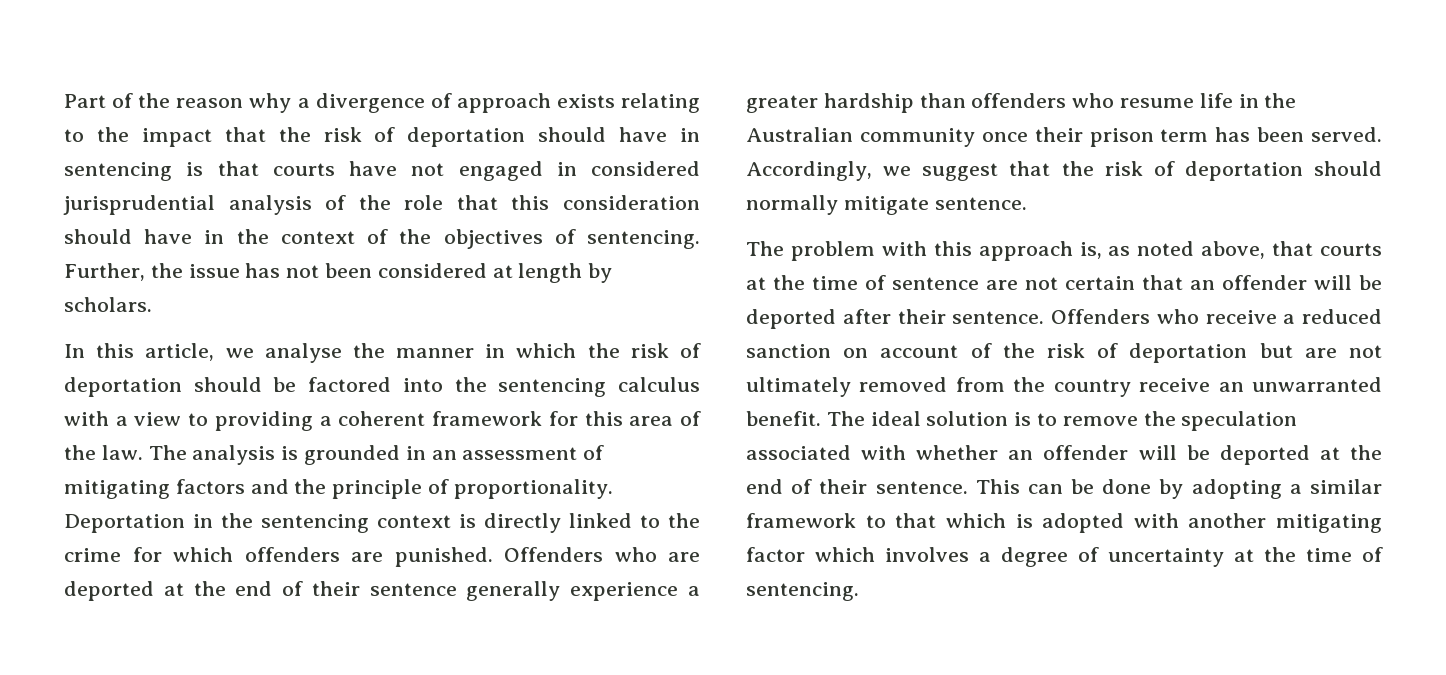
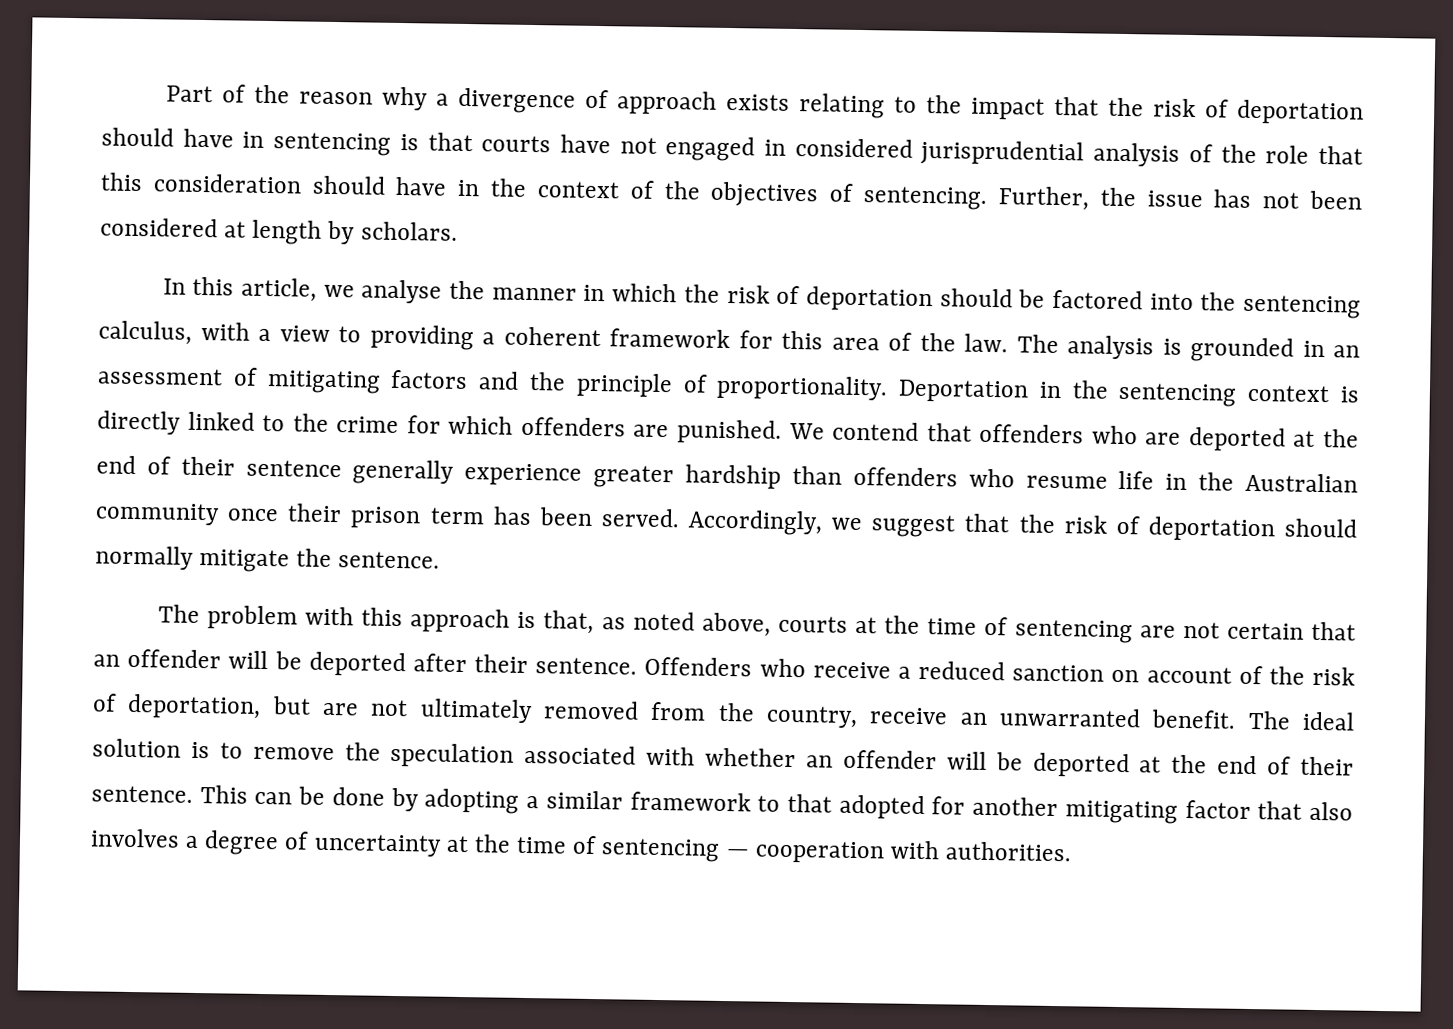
- In this article, we analyse the manner in which the risk of deportation should be factored into the sentencing calculus with a view to providing a coherent framework for this area of the law.
+ In this article, we analyse the manner in which the risk of deportation should be factored into the sentencing calculus, with a view to providing a coherent framework for this area of the law.
- Offenders who are deported at the end of their sentence generally experience a greater hardship than offenders who resume life in the Australian community once their prison term has been served.
+ We contend that offenders who are deported at the end of their sentence generally experience greater hardship than offenders who resume life in the Australian community once their prison term has been served.
- Accordingly, we suggest that the risk of deportation should normally mitigate sentence.
+ Accordingly, we suggest that the risk of deportation should normally mitigate the sentence.
- The problem with this approach is, as noted above, that courts at the time of sentence are not certain that an offender will be deported after their sentence.
+ The problem with this approach is that, as noted above, courts at the time of sentencing are not certain that an offender will be deported after their sentence.
- Offenders who receive a reduced sanction on account of the risk of deportation but are not ultimately removed from the country receive an unwarranted benefit.
+ Offenders who receive a reduced sanction on account of the risk of deportation, but are not ultimately removed from the country, receive an unwarranted benefit.
- This can be done by adopting a similar framework to that which is adopted with another mitigating factor which involves a degree of uncertainty at the time of sentencing.
+ This can be done by adopting a similar framework to that adopted for another mitigating factor that also involves a degree of uncertainty at the time of sentencing — cooperation with authorities.

